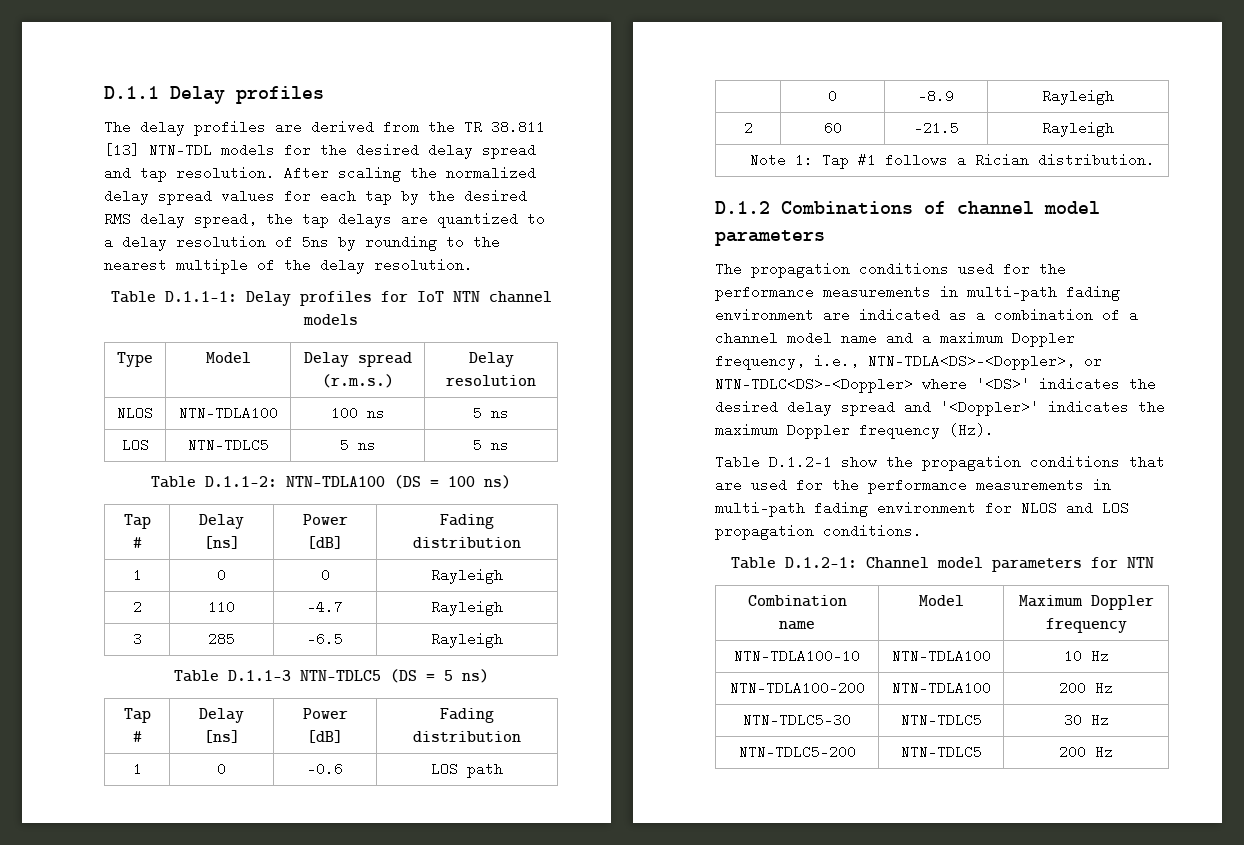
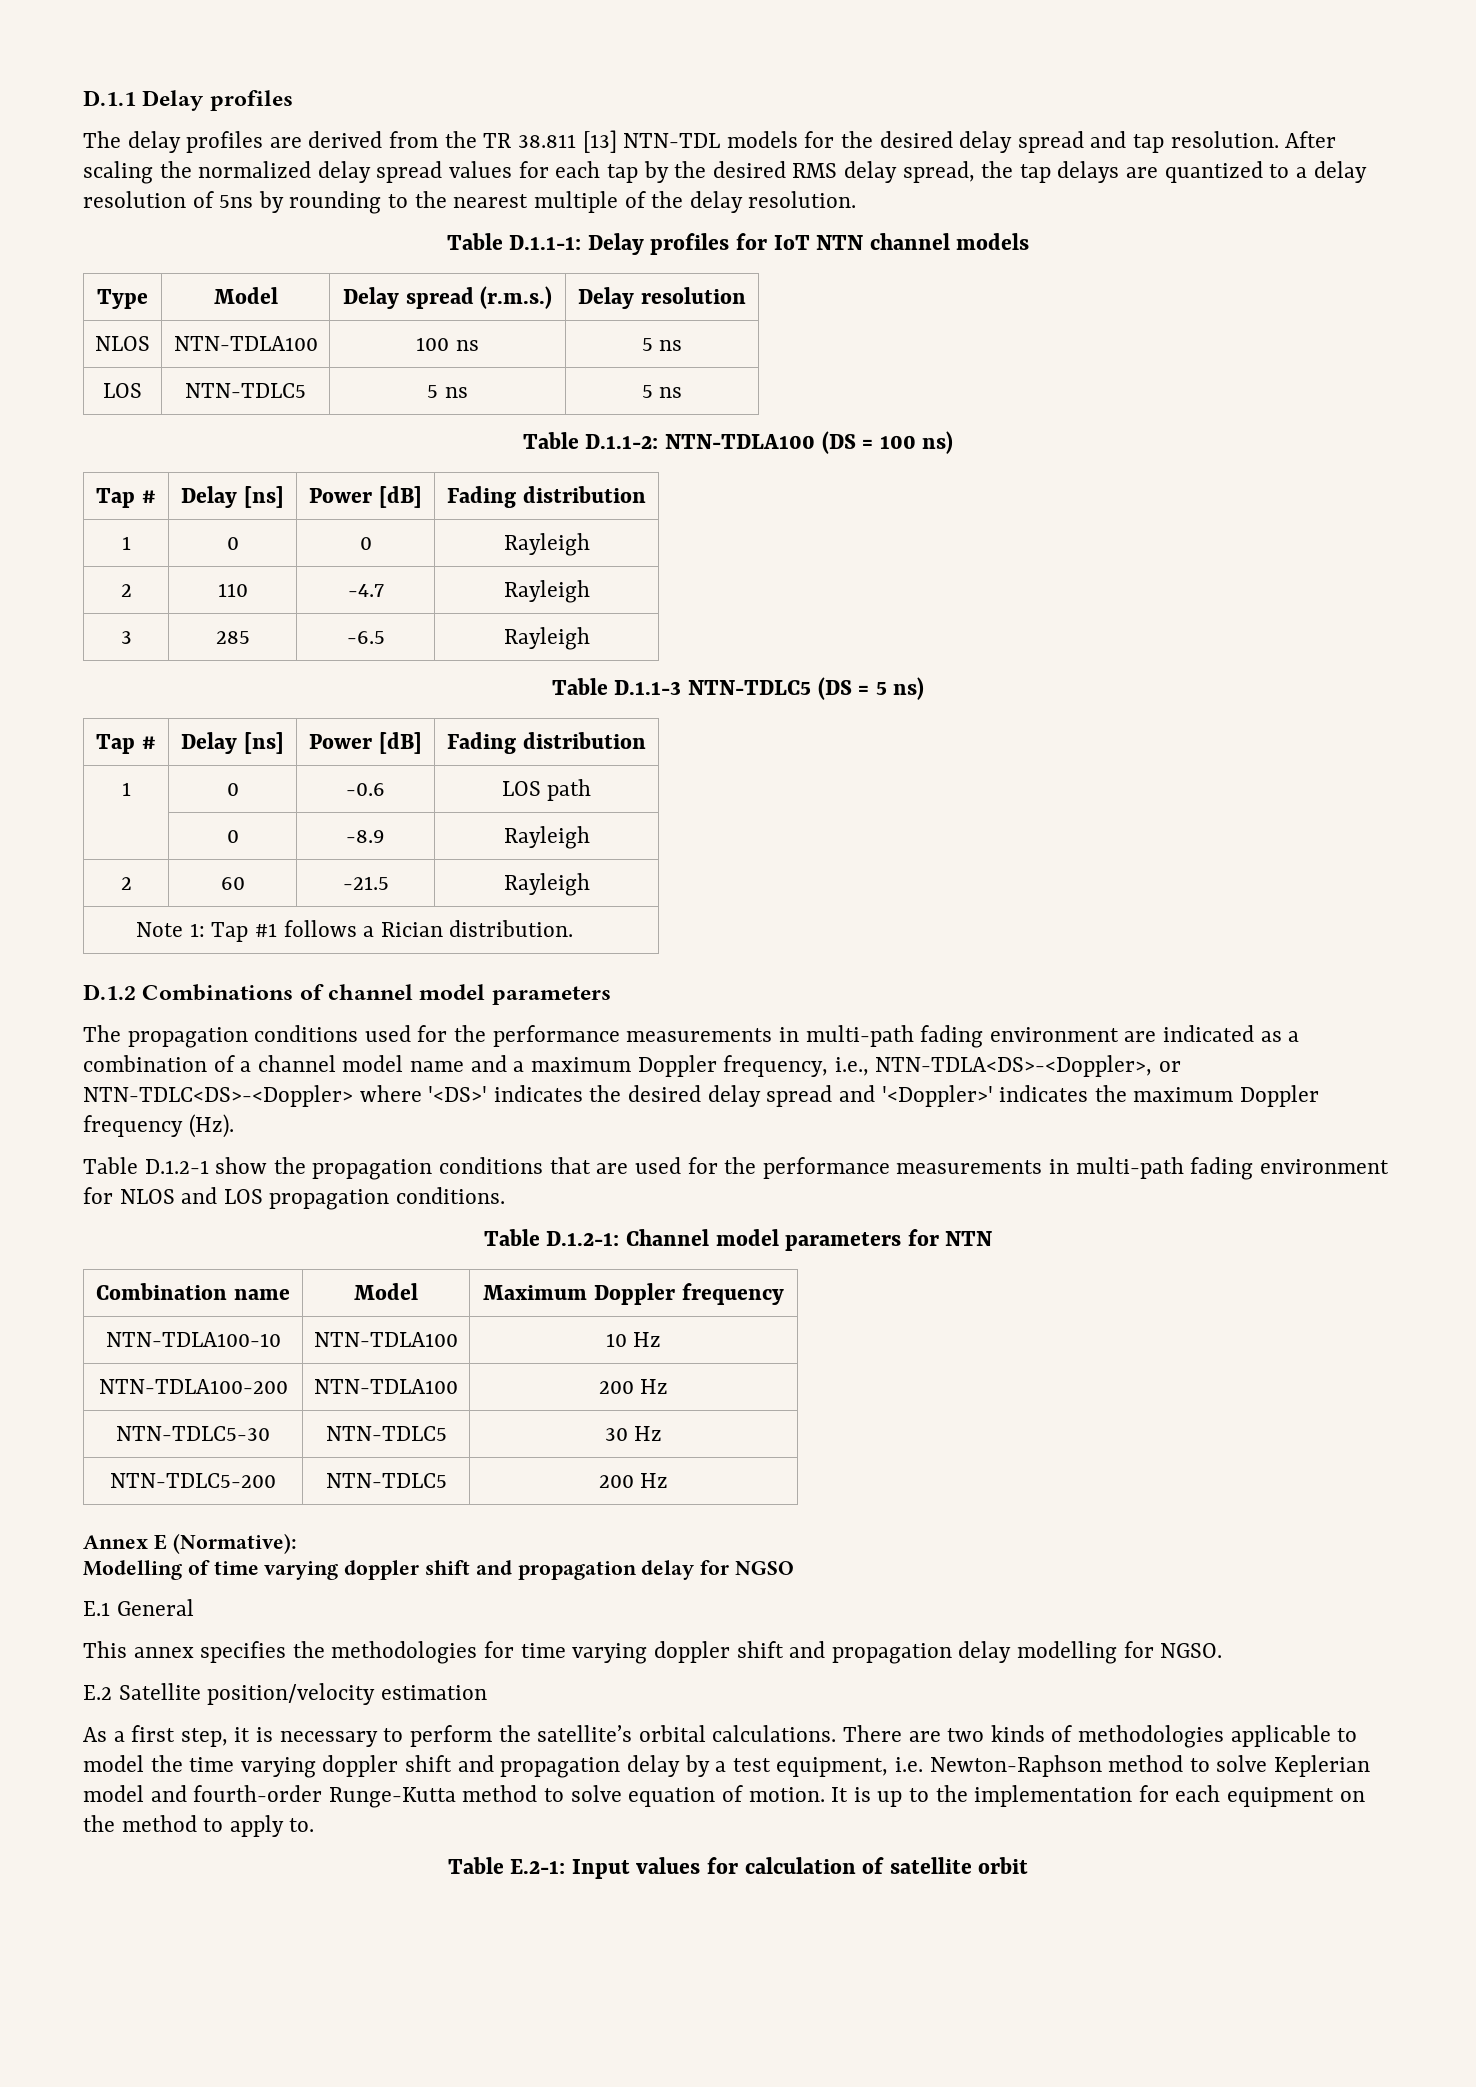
+ Annex E (Normative):
+ Modelling of time varying doppler shift and propagation delay for NGSO
+ E.1 General
+ This annex specifies the methodologies for time varying doppler shift and propagation delay modelling for NGSO.
+ E.2 Satellite position/velocity estimation
+ As a first step, it is necessary to perform the satellite’s orbital calculations. There are two kinds of methodologies applicable to model the time varying doppler shift and propagation delay by a test equipment, i.e. Newton-Raphson method to solve Keplerian model and fourth-order Runge-Kutta method to solve equation of motion. It is up to the implementation for each equipment on the method to apply to.
+ Table E.2-1: Input values for calculation of satellite orbit

